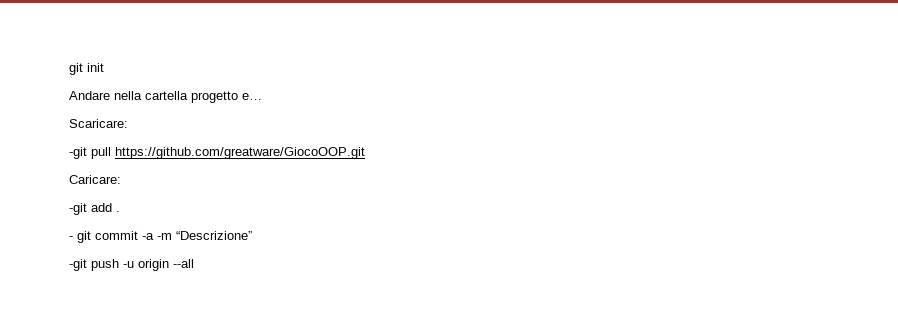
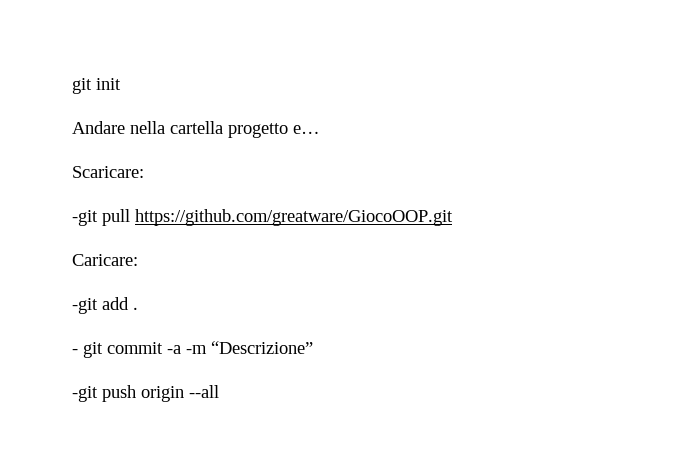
- -git push -u origin --all
+ -git push origin --all

